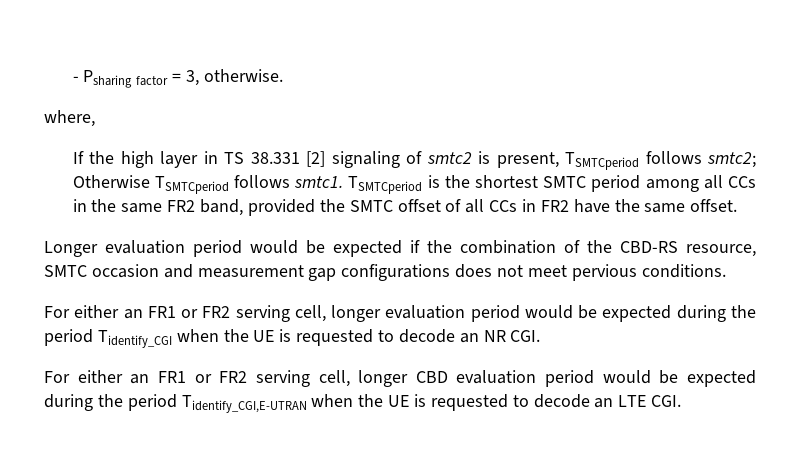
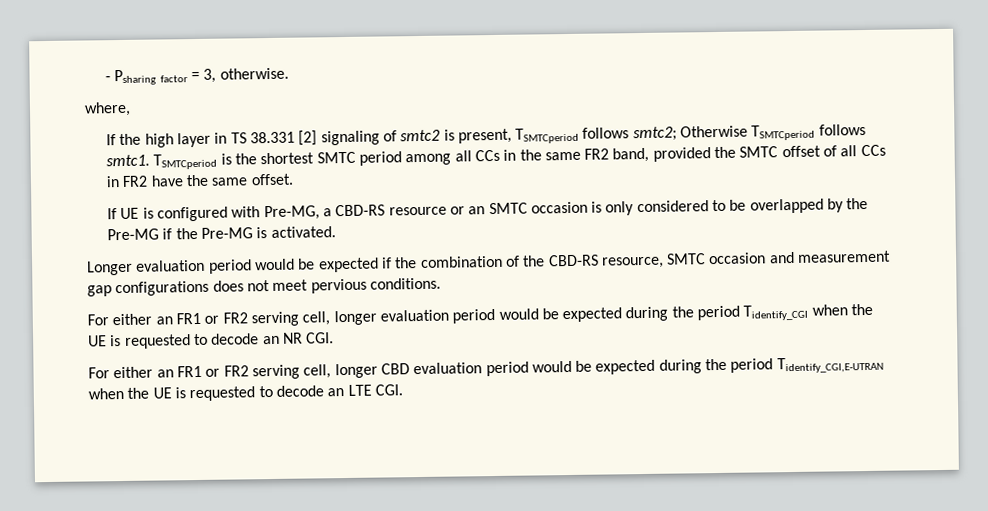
+ If UE is configured with Pre-MG, a CBD-RS resource or an SMTC occasion is only considered to be overlapped by the Pre-MG if the Pre-MG is activated.

